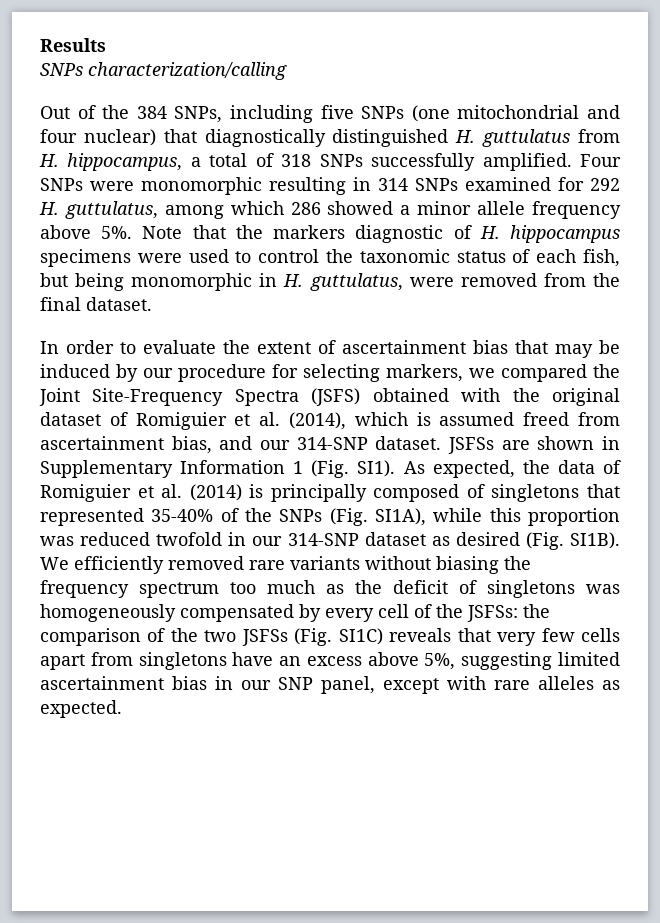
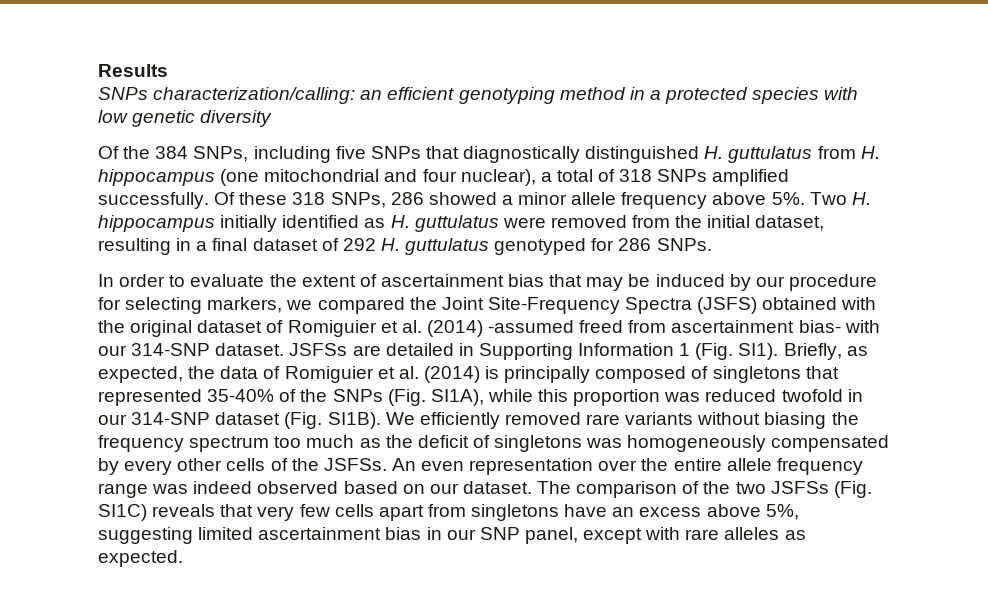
- SNPs characterization/calling
- Out of the 384 SNPs, including five SNPs (one mitochondrial and four nuclear) that diagnostically distinguished H. guttulatus from H. hippocampus, a total of 318 SNPs successfully amplified. Four SNPs were monomorphic resulting in 314 SNPs examined for 292 H. guttulatus, among which 286 showed a minor allele frequency above 5%.
+ SNPs characterization/calling: an efficient genotyping method in a protected species with low genetic diversity
+ Of the 384 SNPs, including five SNPs that diagnostically distinguished H. guttulatus from H. hippocampus (one mitochondrial and four nuclear), a total of 318 SNPs amplified successfully. Of these 318 SNPs, 286 showed a minor allele frequency above 5%.
- Note that the markers diagnostic of H. hippocampus specimens were used to control the taxonomic status of each fish, but being monomorphic in H. guttulatus, were removed from the final dataset.
+ Two H. hippocampus initially identified as H. guttulatus were removed from the initial dataset, resulting in a final dataset of 292 H. guttulatus genotyped for 286 SNPs.
- In order to evaluate the extent of ascertainment bias that may be induced by our procedure for selecting markers, we compared the Joint Site-Frequency Spectra (JSFS) obtained with the original dataset of Romiguier et al. (2014), which is assumed freed from ascertainment bias, and our 314-SNP dataset.
+ In order to evaluate the extent of ascertainment bias that may be induced by our procedure for selecting markers, we compared the Joint Site-Frequency Spectra (JSFS) obtained with the original dataset of Romiguier et al. (2014) -assumed freed from ascertainment bias- with our 314-SNP dataset.
- JSFSs are shown in Supplementary Information 1 (Fig. SI1).
+ JSFSs are detailed in Supporting Information 1 (Fig. SI1).
- As expected, the data of Romiguier et al. (2014) is principally composed of singletons that represented 35-40% of the SNPs (Fig. SI1A), while this proportion was reduced twofold in our 314-SNP dataset as desired (Fig. SI1B).
+ Briefly, as expected, the data of Romiguier et al. (2014) is principally composed of singletons that represented 35-40% of the SNPs (Fig. SI1A), while this proportion was reduced twofold in our 314-SNP dataset (Fig. SI1B).
- We efficiently removed rare variants without biasing the frequency spectrum too much as the deficit of singletons was homogeneously compensated by every cell of the JSFSs: the comparison of the two JSFSs (Fig. SI1C) reveals that very few cells apart from singletons have an excess above 5%, suggesting limited ascertainment bias in our SNP panel, except with rare alleles as expected.
+ We efficiently removed rare variants without biasing the frequency spectrum too much as the deficit of singletons was homogeneously compensated by every other cells of the JSFSs. An even representation over the entire allele frequency range was indeed observed based on our dataset. The comparison of the two JSFSs (Fig. SI1C) reveals that very few cells apart from singletons have an excess above 5%, suggesting limited ascertainment bias in our SNP panel, except with rare alleles as expected.

